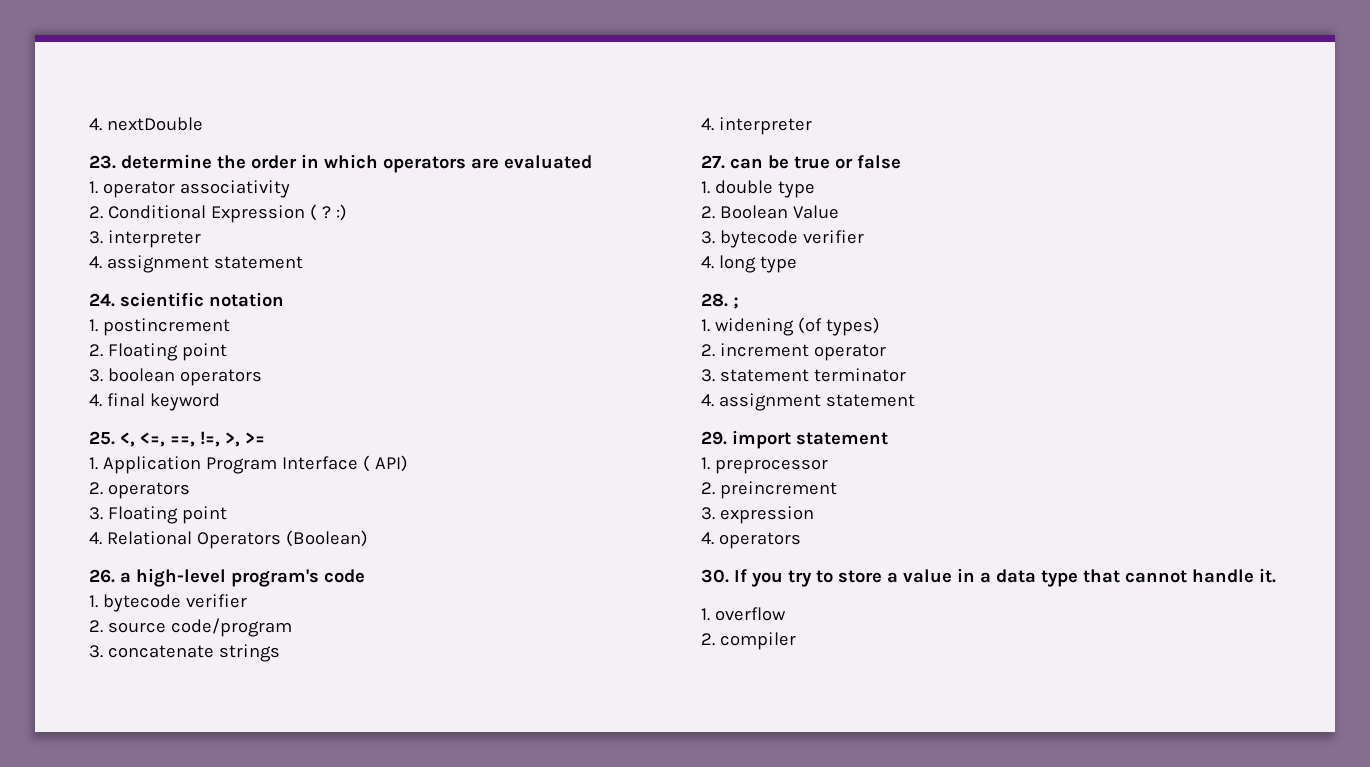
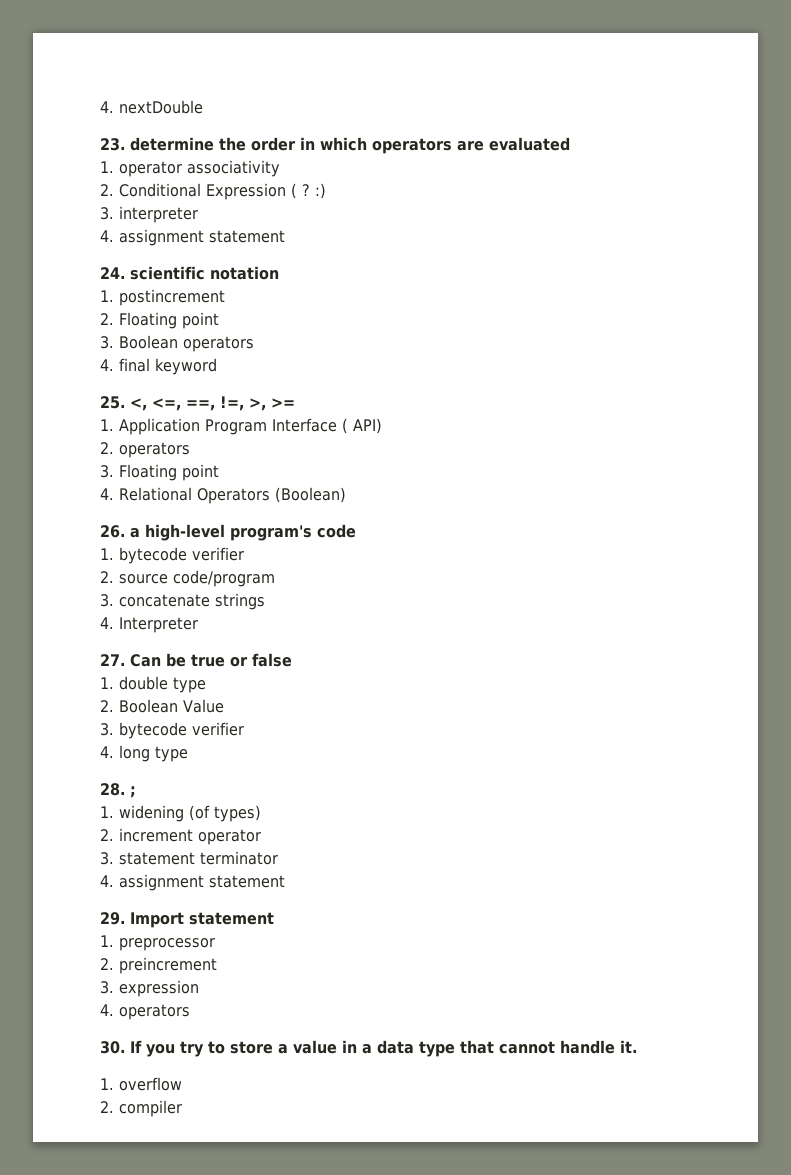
- 3. boolean operators
+ 3. Boolean operators
- 4. interpreter
+ 4. Interpreter
- 27. can be true or false
+ 27. Can be true or false
- 29. import statement
+ 29. Import statement

